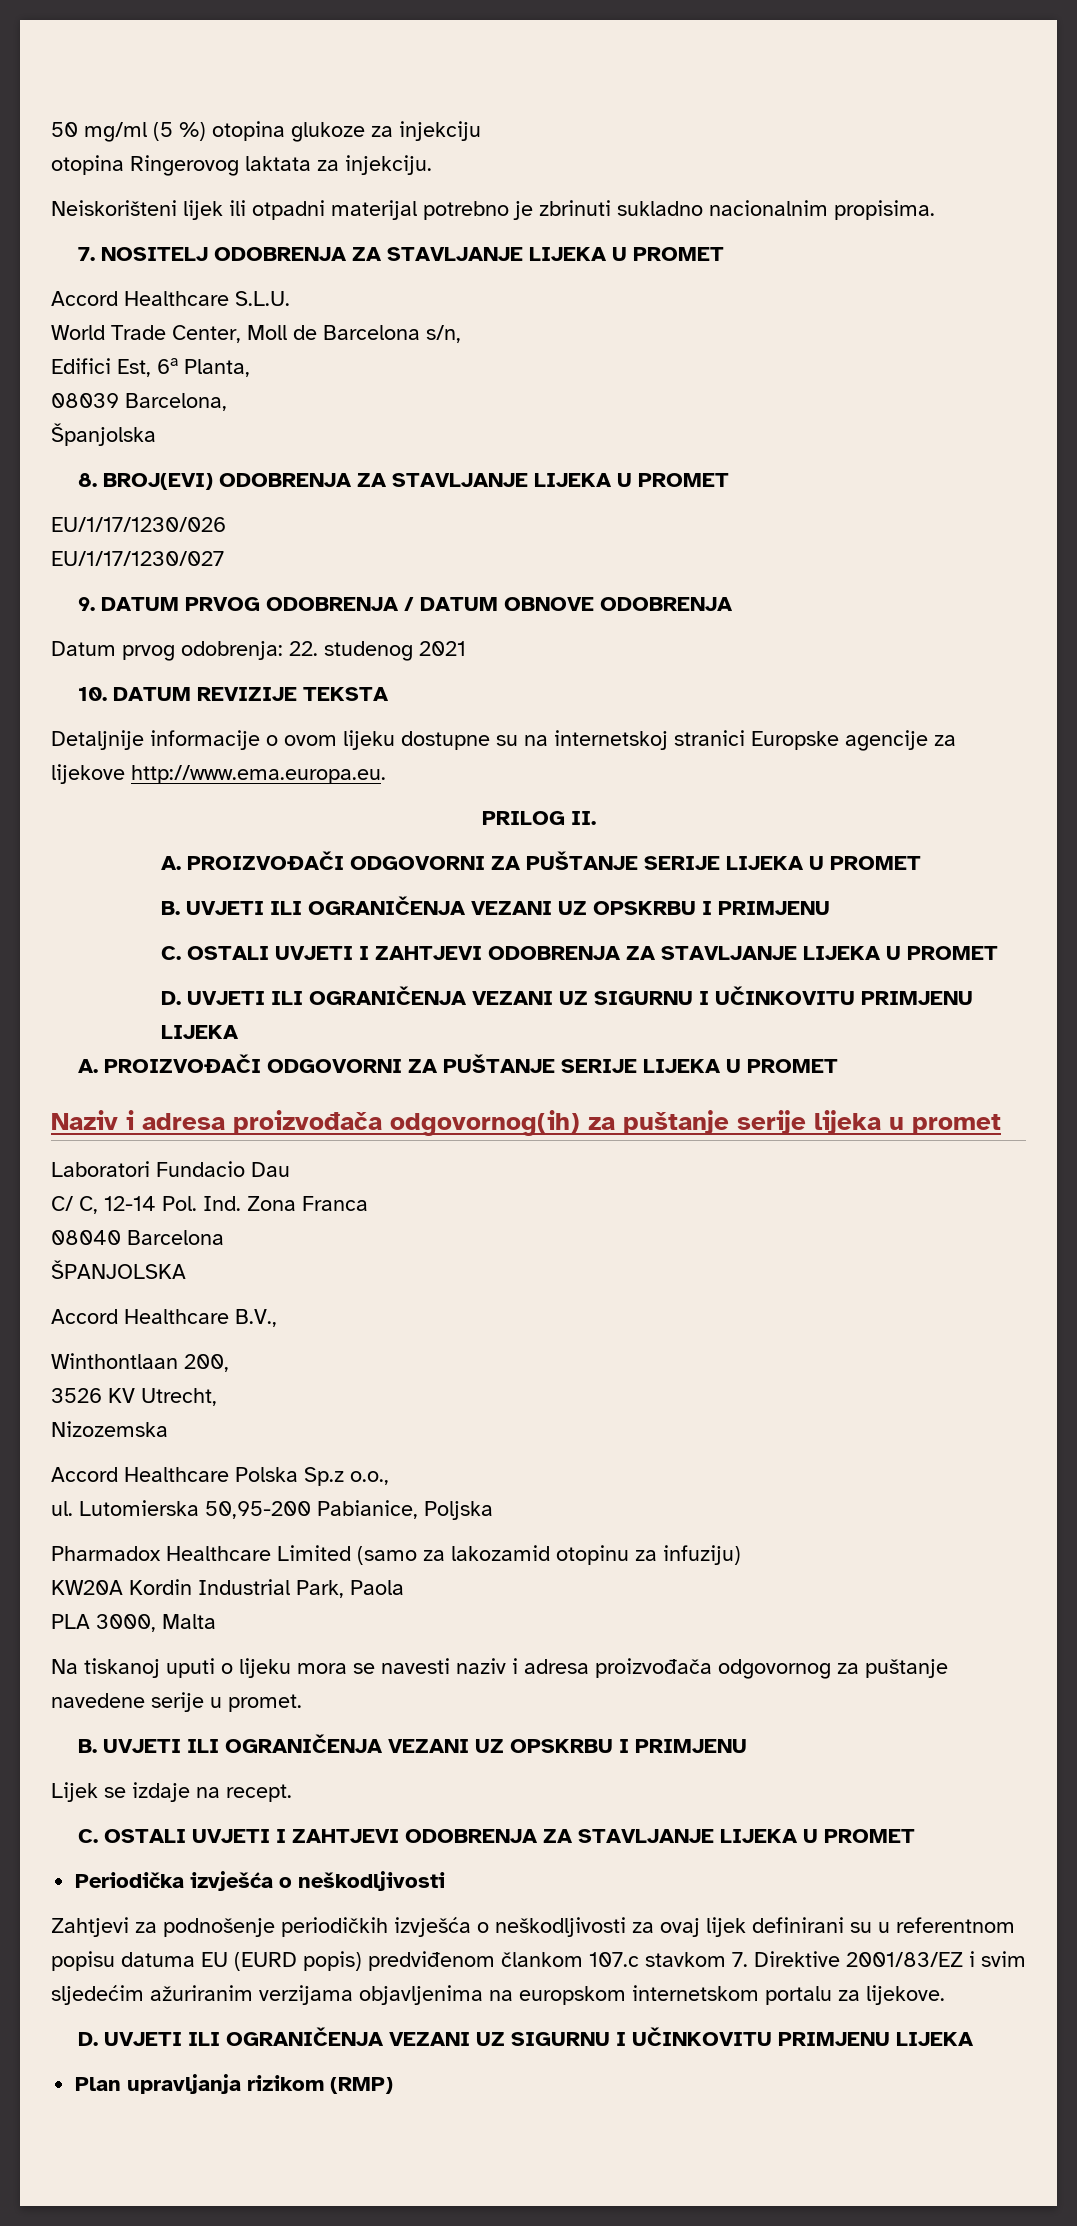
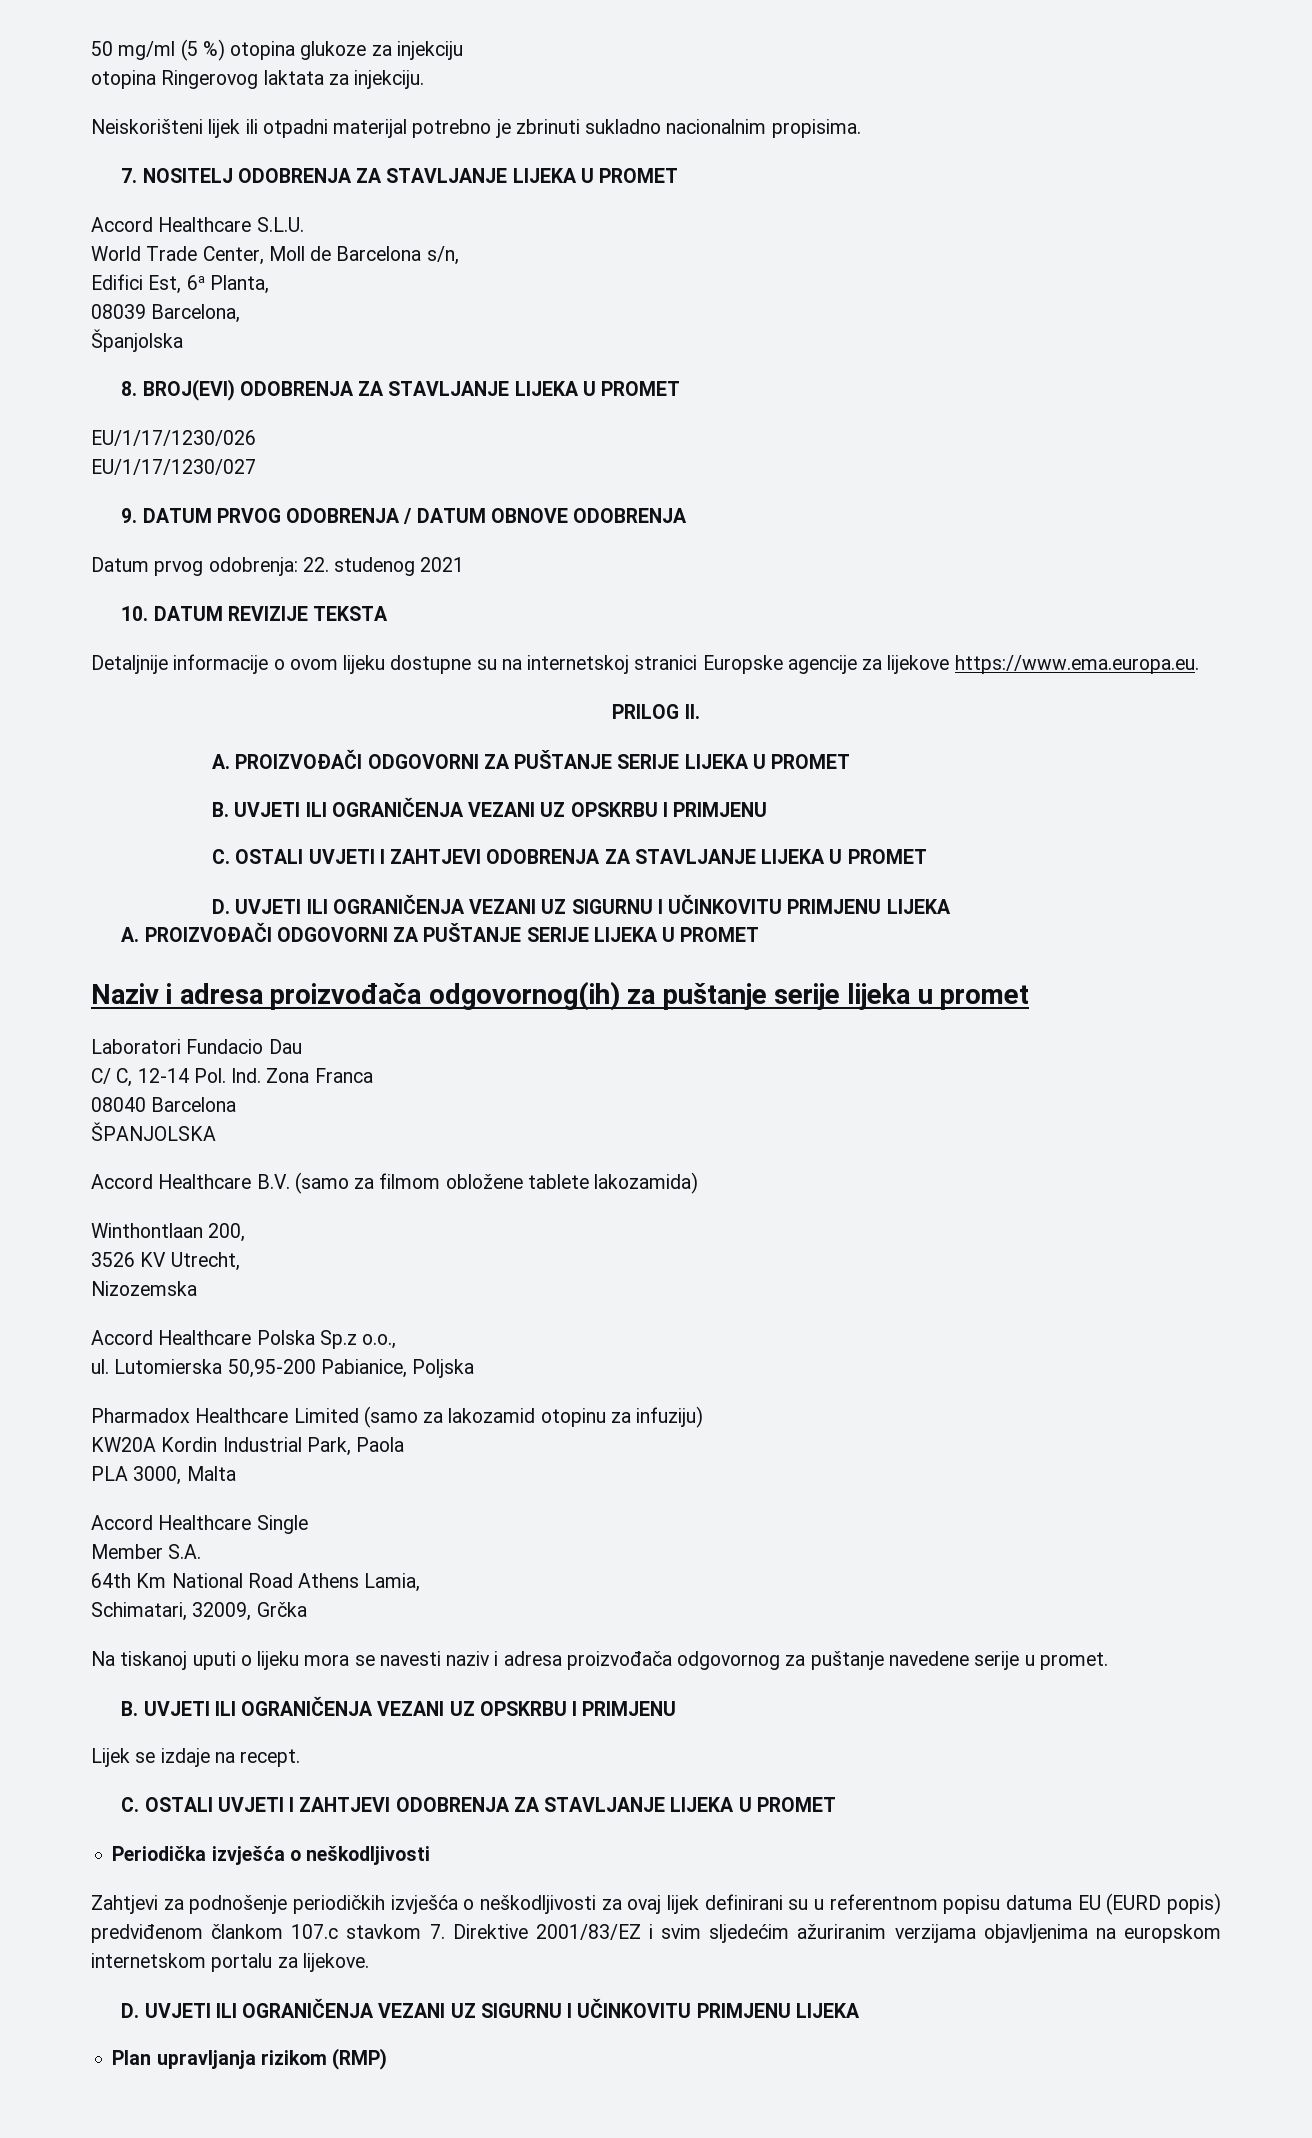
- Detaljnije informacije o ovom lijeku dostupne su na internetskoj stranici Europske agencije za lijekove http://www.ema.europa.eu.
+ Detaljnije informacije o ovom lijeku dostupne su na internetskoj stranici Europske agencije za lijekove https://www.ema.europa.eu.
- Accord Healthcare B.V.,
+ Accord Healthcare B.V. (samo za filmom obložene tablete lakozamida)
+ Accord Healthcare Single
+ Member S.A.
+ 64th Km National Road Athens Lamia,
+ Schimatari, 32009, Grčka

